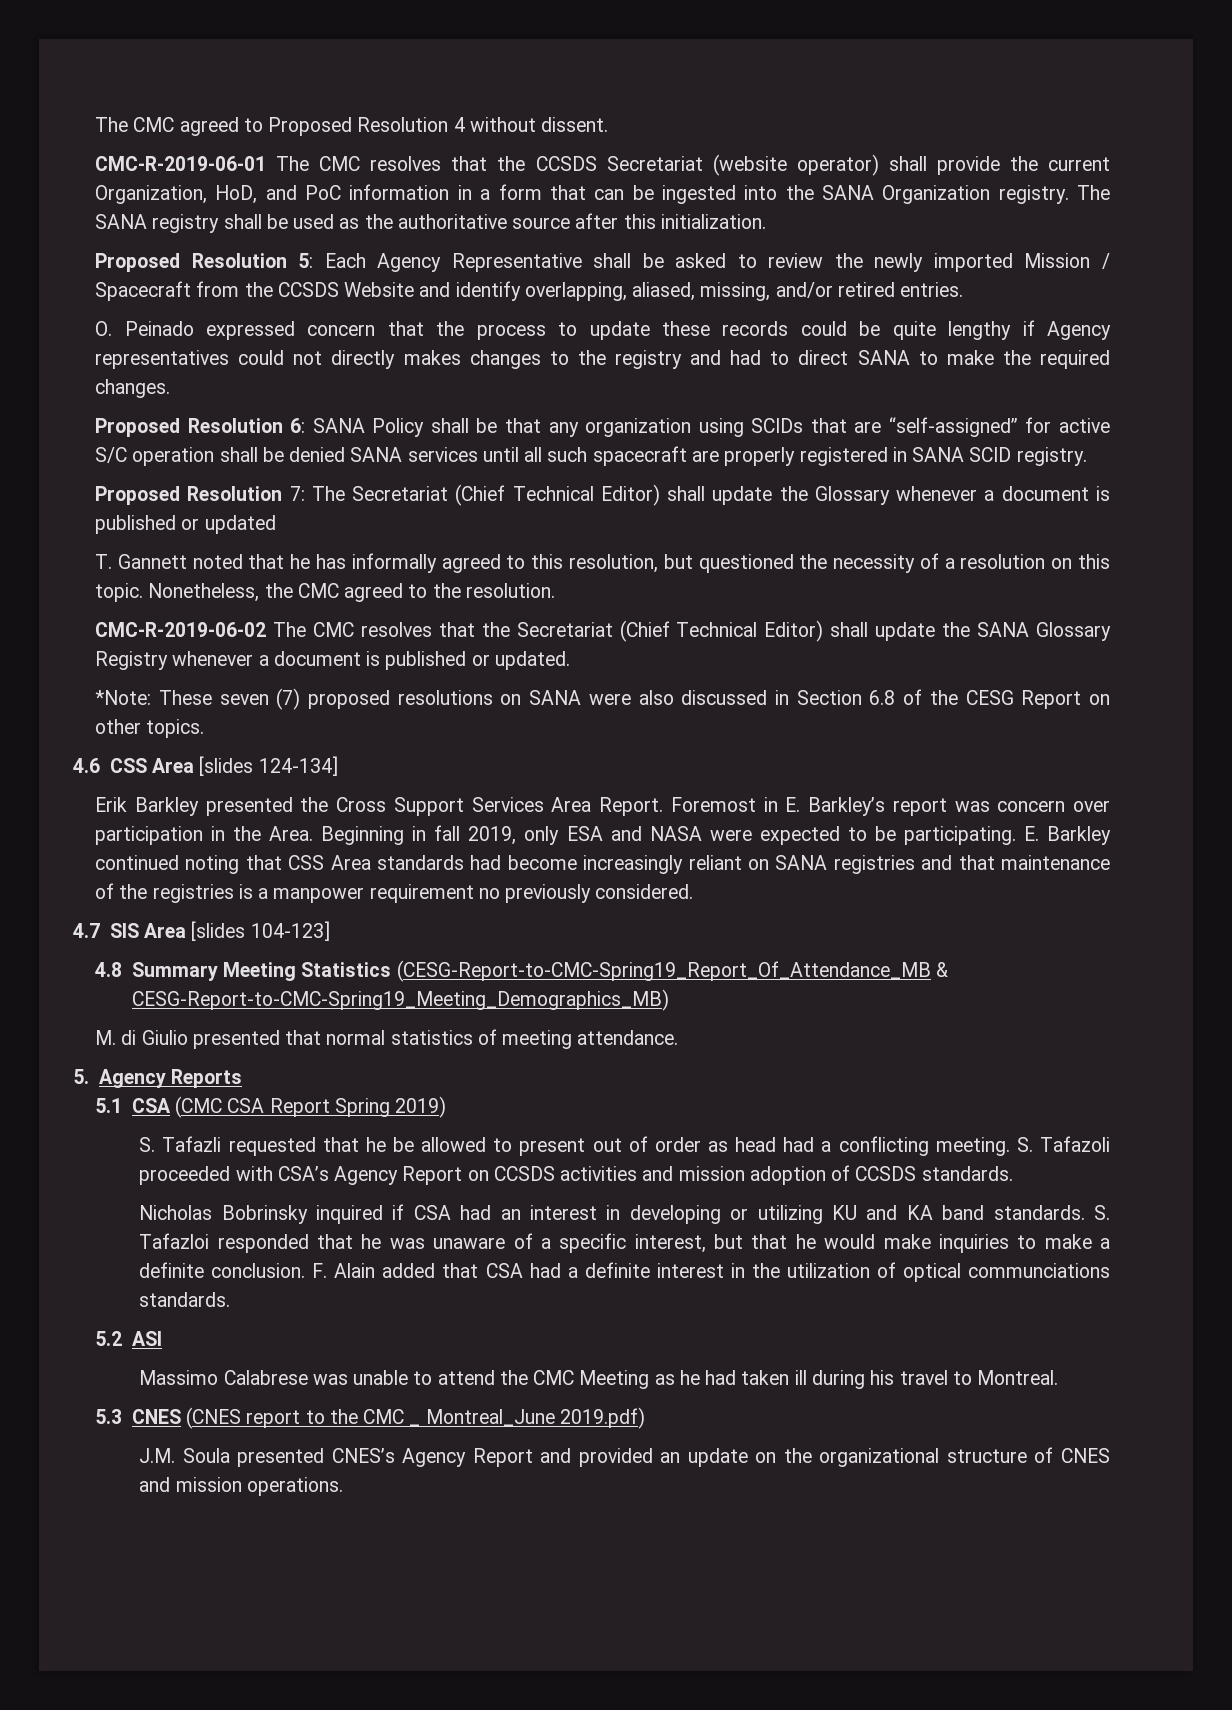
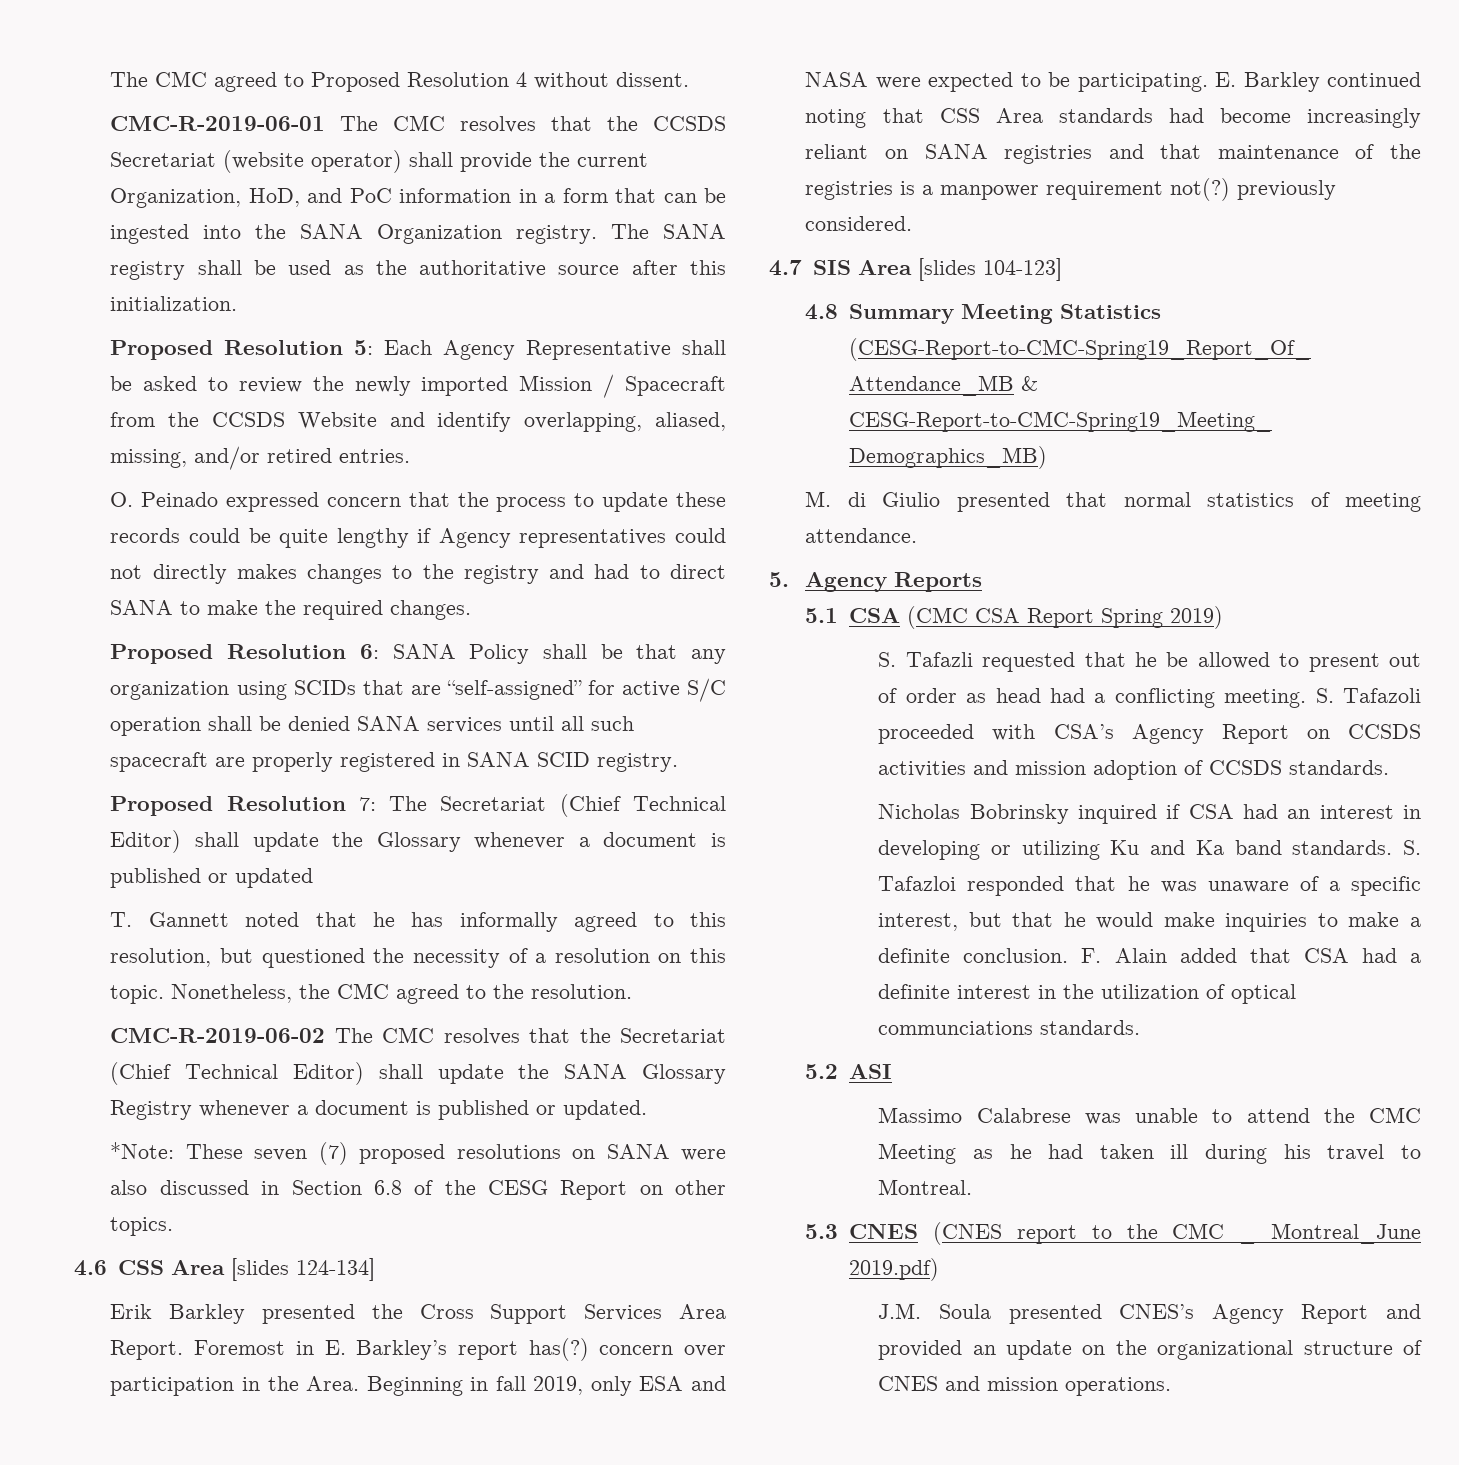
- Foremost in E. Barkley’s report was concern over participation in the Area.
+ Foremost in E. Barkley’s report has(?) concern over participation in the Area.
- E. Barkley continued noting that CSS Area standards had become increasingly reliant on SANA registries and that maintenance of the registries is a manpower requirement no previously considered.
+ E. Barkley continued noting that CSS Area standards had become increasingly reliant on SANA registries and that maintenance of the registries is a manpower requirement not(?) previously considered.
- Nicholas Bobrinsky inquired if CSA had an interest in developing or utilizing KU and KA band standards.
+ Nicholas Bobrinsky inquired if CSA had an interest in developing or utilizing Ku and Ka band standards.

